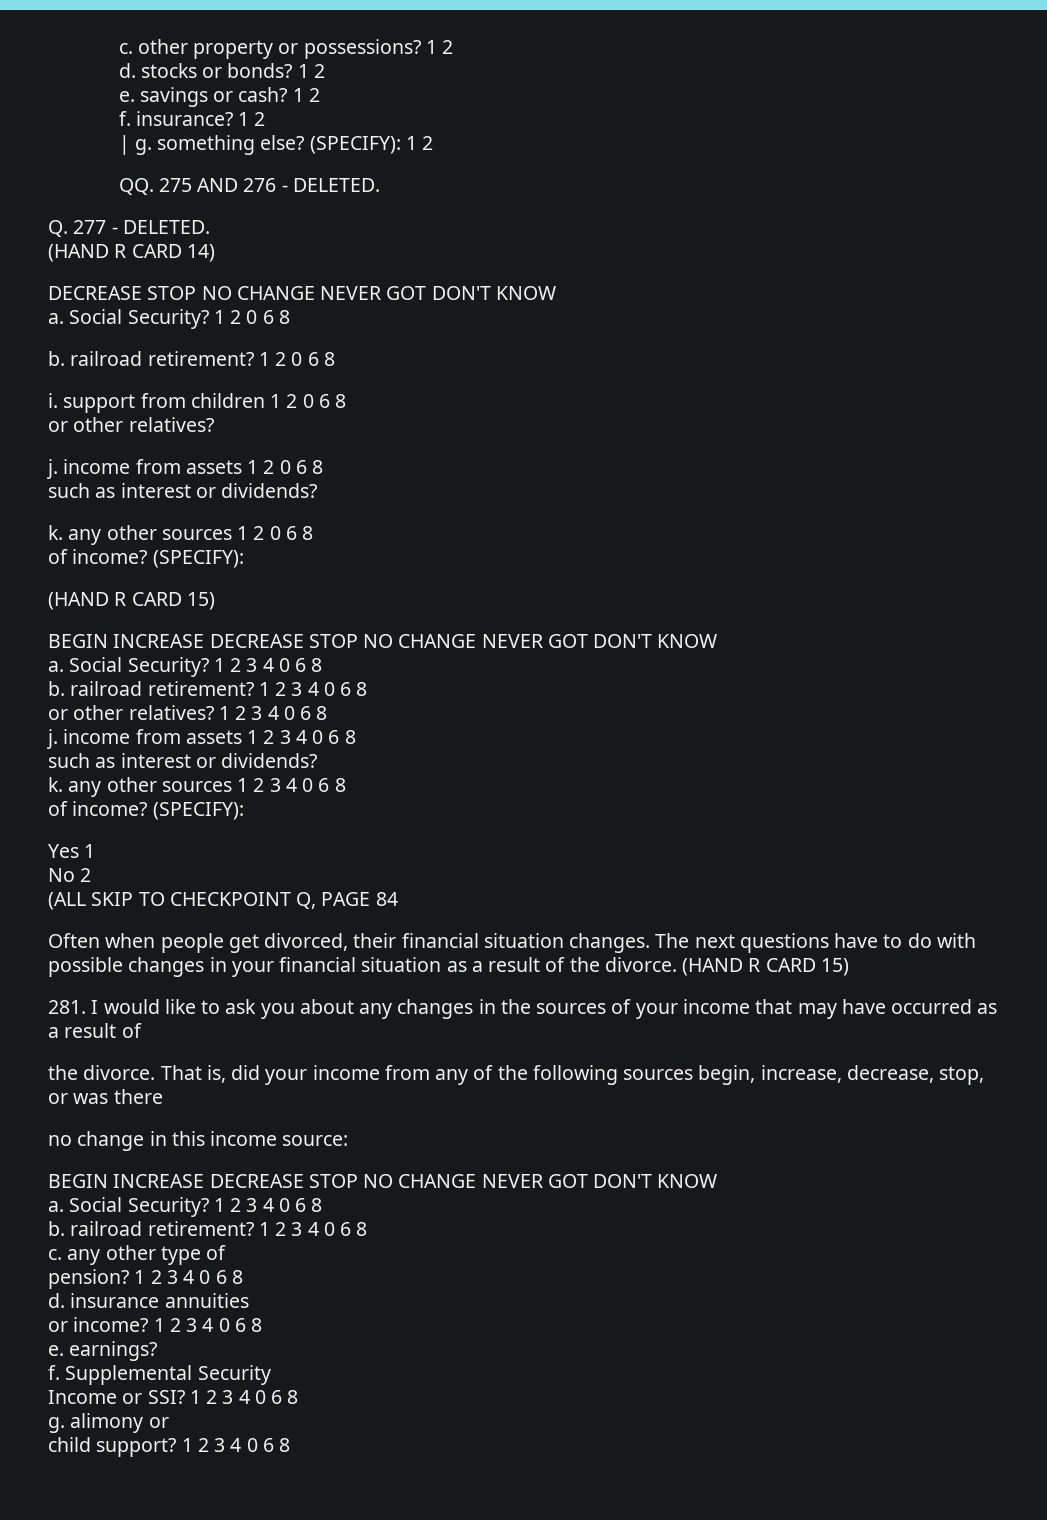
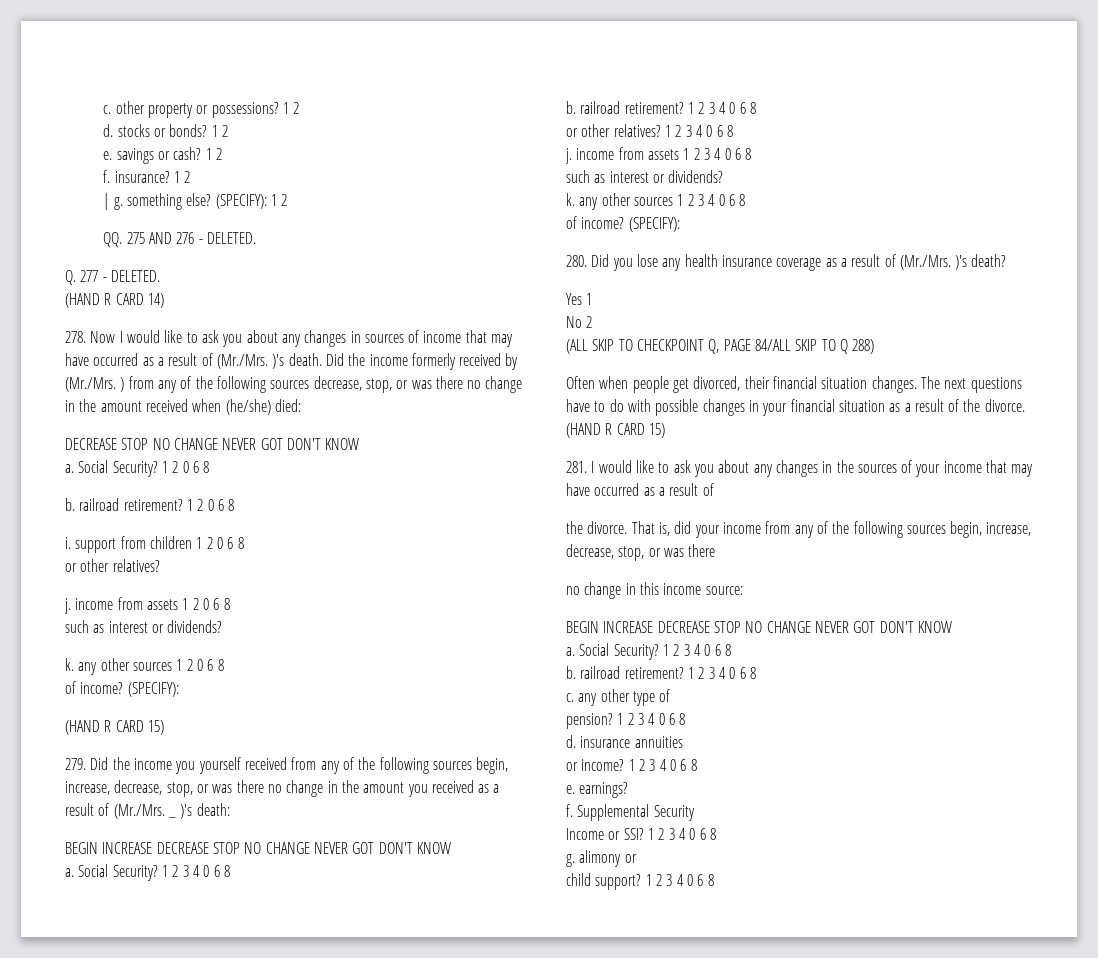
+ 278. Now I would like to ask you about any changes in sources of income that may have occurred as a result of (Mr./Mrs. )'s death. Did the income formerly received by (Mr./Mrs. ) from any of the following sources decrease, stop, or was there no change in the amount received when (he/she) died:
+ 279. Did the income you yourself received from any of the following sources begin, increase, decrease, stop, or was there no change in the amount you received as a result of (Mr./Mrs. _ )'s death:
+ 280. Did you lose any health insurance coverage as a result of (Mr./Mrs. )'s death?
- (ALL SKIP TO CHECKPOINT Q, PAGE 84
+ (ALL SKIP TO CHECKPOINT Q, PAGE 84/ALL SKIP TO Q 288)

